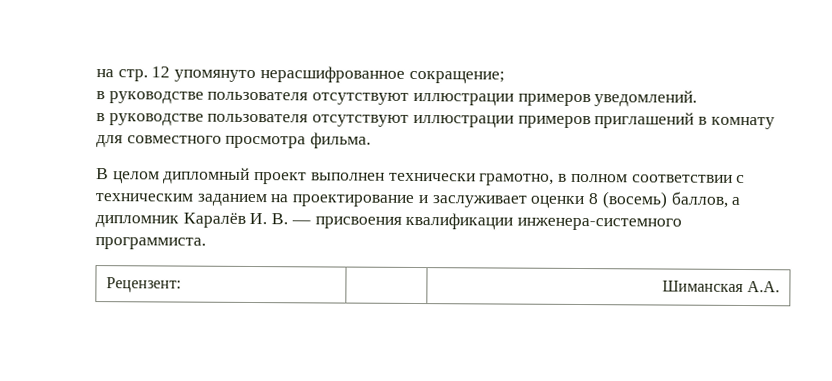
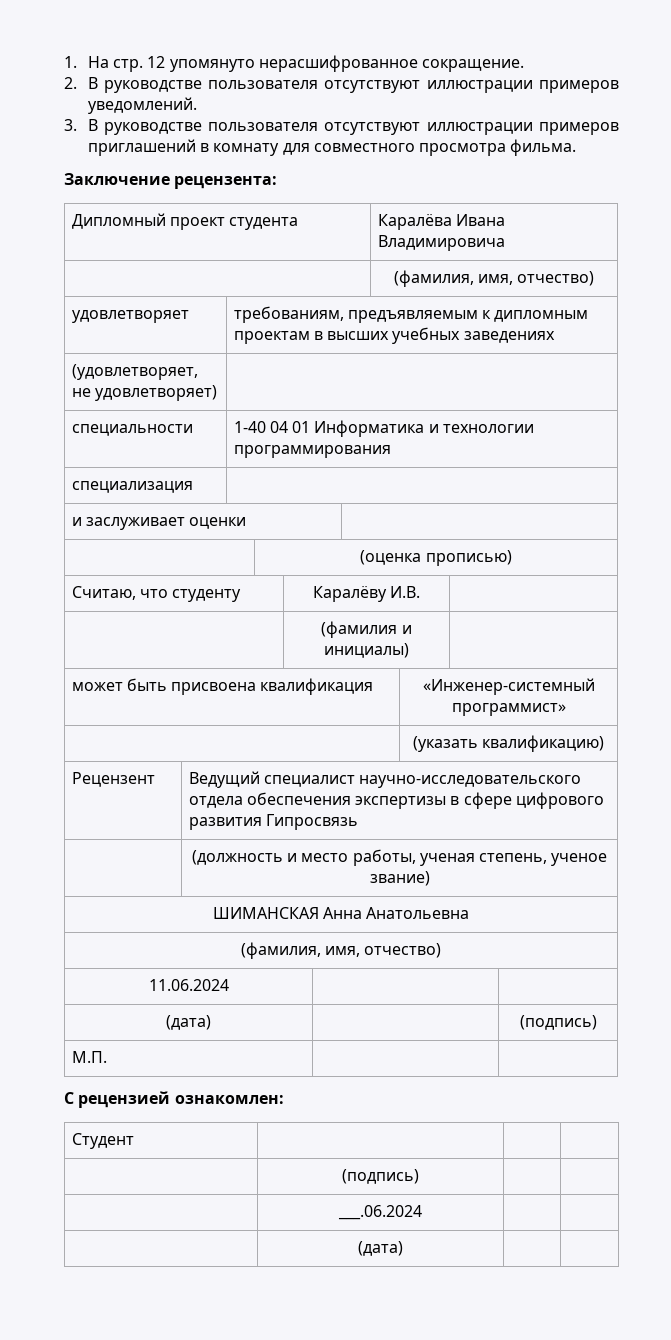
- на стр. 12 упомянуто нерасшифрованное сокращение;
- в руководстве пользователя отсутствуют иллюстрации примеров уведомлений.
+ 1. На стр. 12 упомянуто нерасшифрованное сокращение.
+ 2. В руководстве пользователя отсутствуют иллюстрации примеров уведомлений.
- в руководстве пользователя отсутствуют иллюстрации примеров приглашений в комнату для совместного просмотра фильма.
+ 3. В руководстве пользователя отсутствуют иллюстрации примеров приглашений в комнату для совместного просмотра фильма.
- В целом дипломный проект выполнен технически грамотно, в полном соответствии с техническим заданием на проектирование и заслуживает оценки 8 (восемь) баллов, а дипломник Каралёв И. В. — присвоения квалификации инженера-системного программиста.
- Рецензент: | | Шиманская А.А.
+ Заключение рецензента:
+ Дипломный проект студента | Каралёва Ивана Владимировича
+ | (фамилия, имя, отчество)
+ удовлетворяет | требованиям, предъявляемым к дипломным проектам в высших учебных заведениях
+ (удовлетворяет, не удовлетворяет) |
+ специальности | 1-40 04 01 Информатика и технологии программирования
+ специализация |
+ и заслуживает оценки |
+ | (оценка прописью)
+ Считаю, что студенту | Каралёву И.В. |
+ | (фамилия и инициалы) |
+ может быть присвоена квалификация | «Инженер-системный программист»
+ | (указать квалификацию)
+ Рецензент | Ведущий специалист научно-исследовательского отдела обеспечения экспертизы в сфере цифрового развития Гипросвязь
+ | (должность и место работы, ученая степень, ученое звание)
+ ШИМАНСКАЯ Анна Анатольевна
+ (фамилия, имя, отчество)
+ 11.06.2024 | |
+ (дата) | | (подпись)
+ М.П. | |
+ С рецензией ознакомлен:
+ Студент | | |
+ | (подпись) | |
+ | ___.06.2024 | |
+ | (дата) | |

